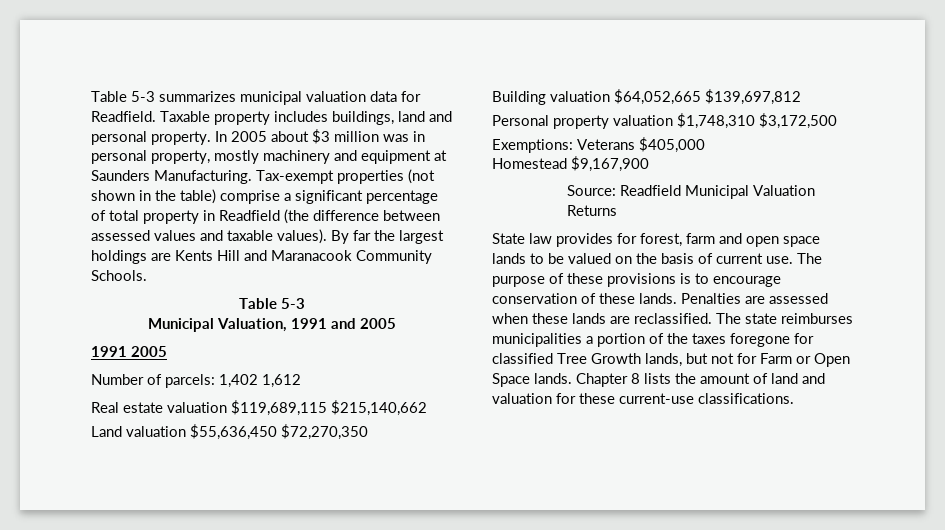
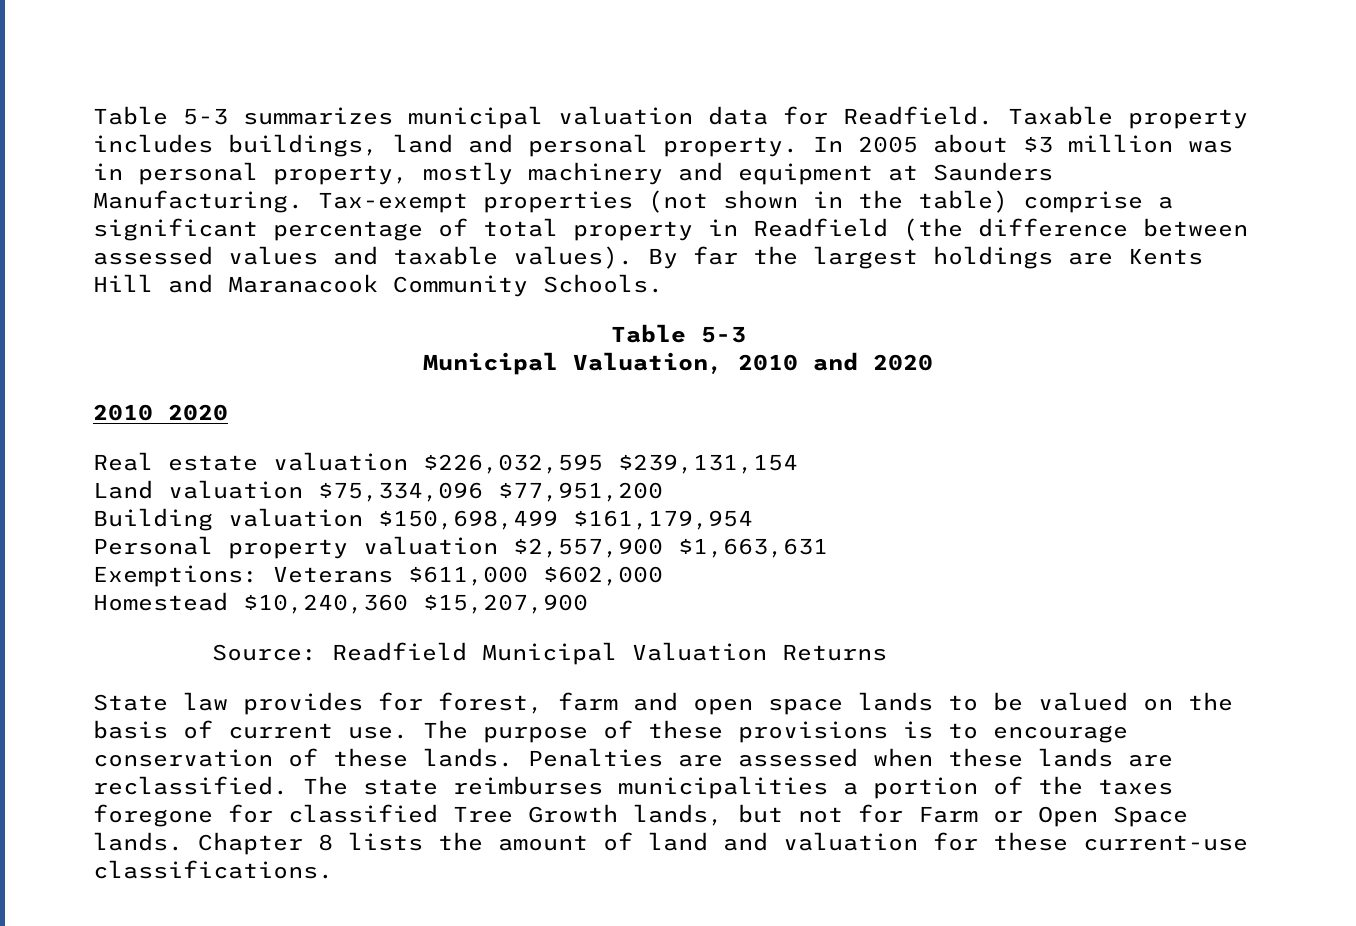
- Municipal Valuation, 1991 and 2005
- 1991 2005
- Number of parcels: 1,402 1,612
+ Municipal Valuation, 2010 and 2020
+ 2010 2020
- Real estate valuation $119,689,115 $215,140,662
+ Real estate valuation $226,032,595 $239,131,154
- Land valuation $55,636,450 $72,270,350
+ Land valuation $75,334,096 $77,951,200
- Building valuation $64,052,665 $139,697,812
+ Building valuation $150,698,499 $161,179,954
- Personal property valuation $1,748,310 $3,172,500
+ Personal property valuation $2,557,900 $1,663,631
- Exemptions: Veterans $405,000
+ Exemptions: Veterans $611,000 $602,000
- Homestead $9,167,900
+ Homestead $10,240,360 $15,207,900

